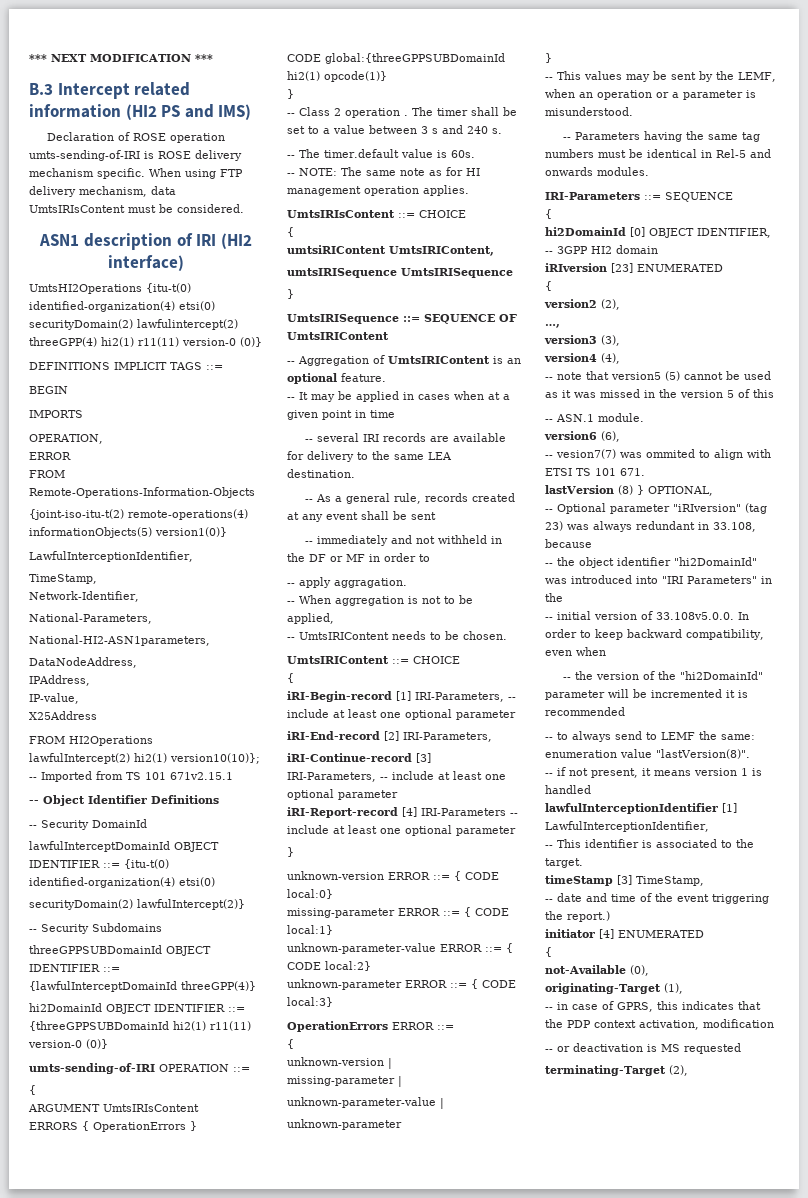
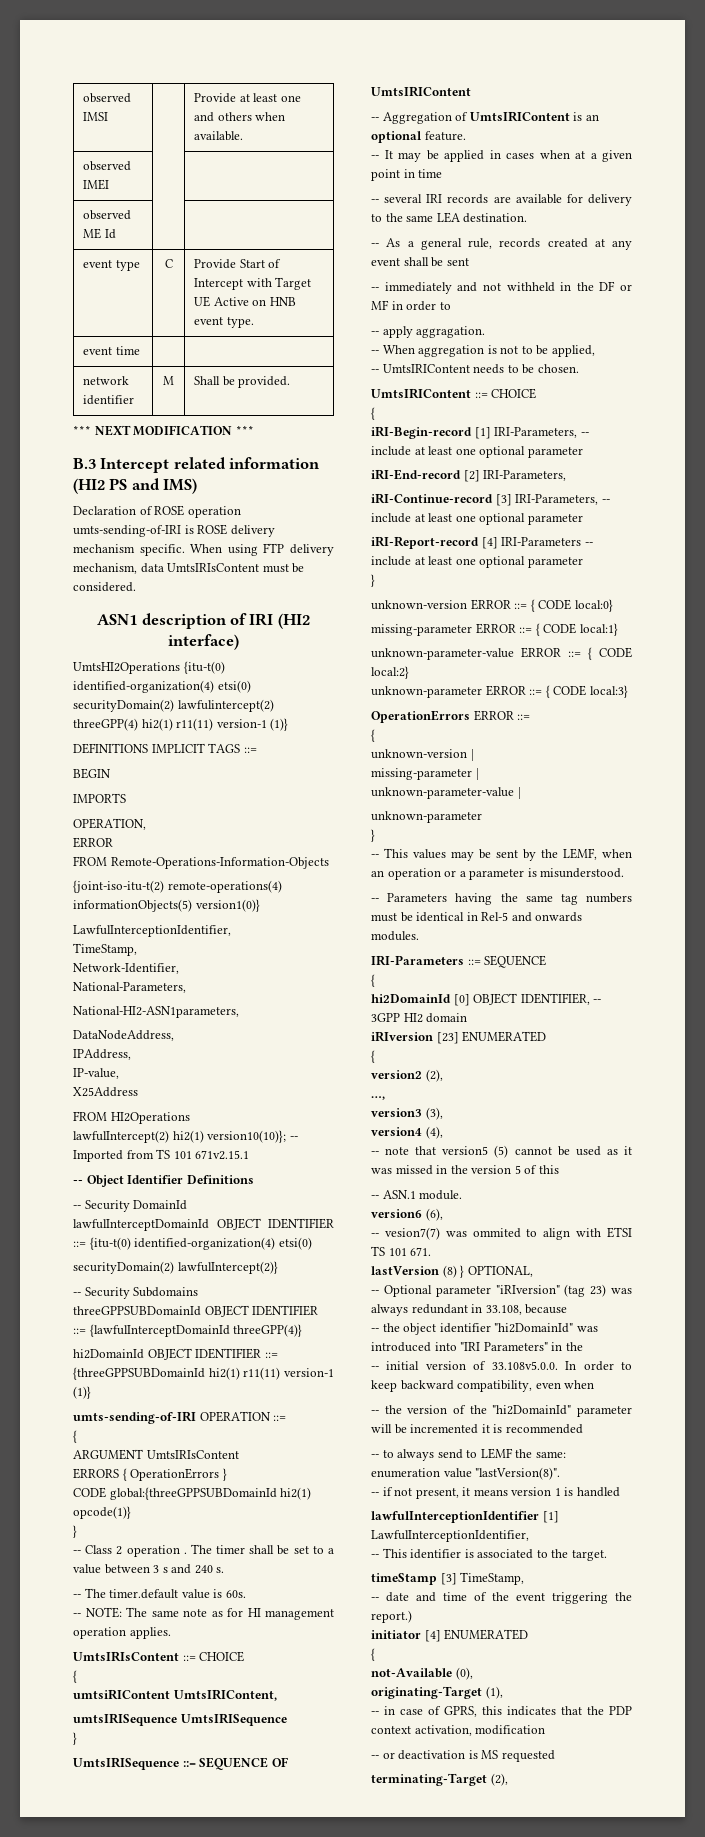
+ observed IMSI | | Provide at least one and others when available.
+ observed IMEI | |
+ observed ME Id | |
+ event type | C | Provide Start of Intercept with Target UE Active on HNB event type.
+ event time | |
+ network identifier | M | Shall be provided.
- UmtsHI2Operations {itu-t(0) identified-organization(4) etsi(0) securityDomain(2) lawfulintercept(2) threeGPP(4) hi2(1) r11(11) version-0 (0)}
+ UmtsHI2Operations {itu-t(0) identified-organization(4) etsi(0) securityDomain(2) lawfulintercept(2) threeGPP(4) hi2(1) r11(11) version-1 (1)}
- hi2DomainId OBJECT IDENTIFIER ::= {threeGPPSUBDomainId hi2(1) r11(11) version-0 (0)}
+ hi2DomainId OBJECT IDENTIFIER ::= {threeGPPSUBDomainId hi2(1) r11(11) version-1 (1)}

